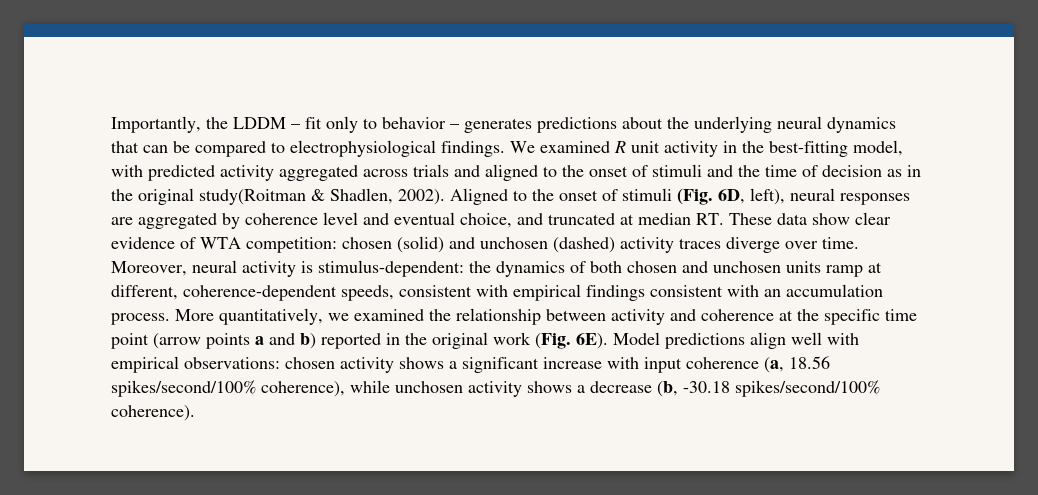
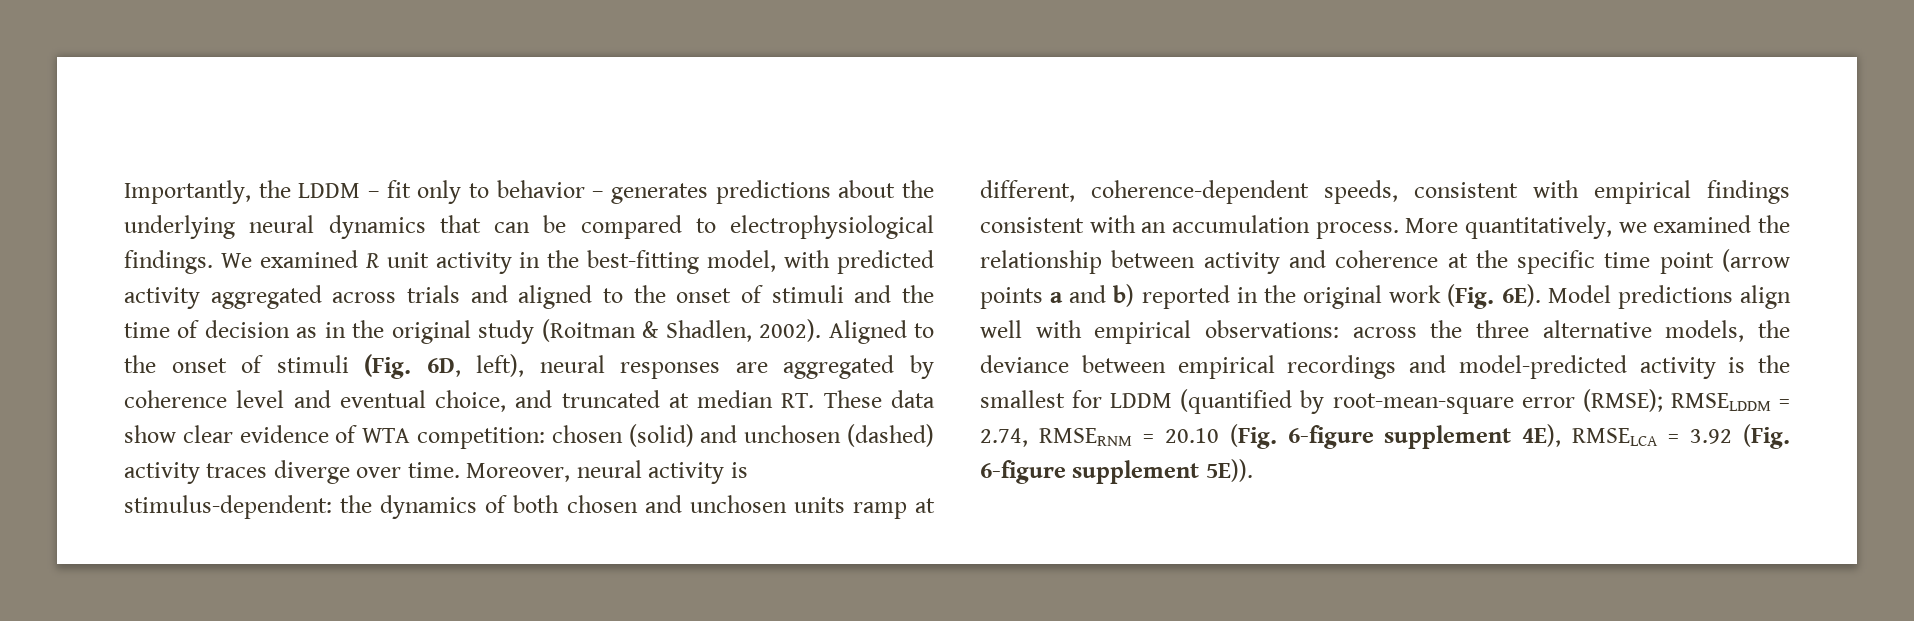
- We examined R unit activity in the best-fitting model, with predicted activity aggregated across trials and aligned to the onset of stimuli and the time of decision as in the original study(Roitman & Shadlen, 2002).
+ We examined R unit activity in the best-fitting model, with predicted activity aggregated across trials and aligned to the onset of stimuli and the time of decision as in the original study (Roitman & Shadlen, 2002).
- Model predictions align well with empirical observations: chosen activity shows a significant increase with input coherence (a, 18.56 spikes/second/100% coherence), while unchosen activity shows a decrease (b, -30.18 spikes/second/100% coherence).
+ Model predictions align well with empirical observations: across the three alternative models, the deviance between empirical recordings and model-predicted activity is the smallest for LDDM (quantified by root-mean-square error (RMSE); RMSELDDM = 2.74, RMSERNM = 20.10 (Fig. 6-figure supplement 4E), RMSELCA = 3.92 (Fig. 6-figure supplement 5E)).

